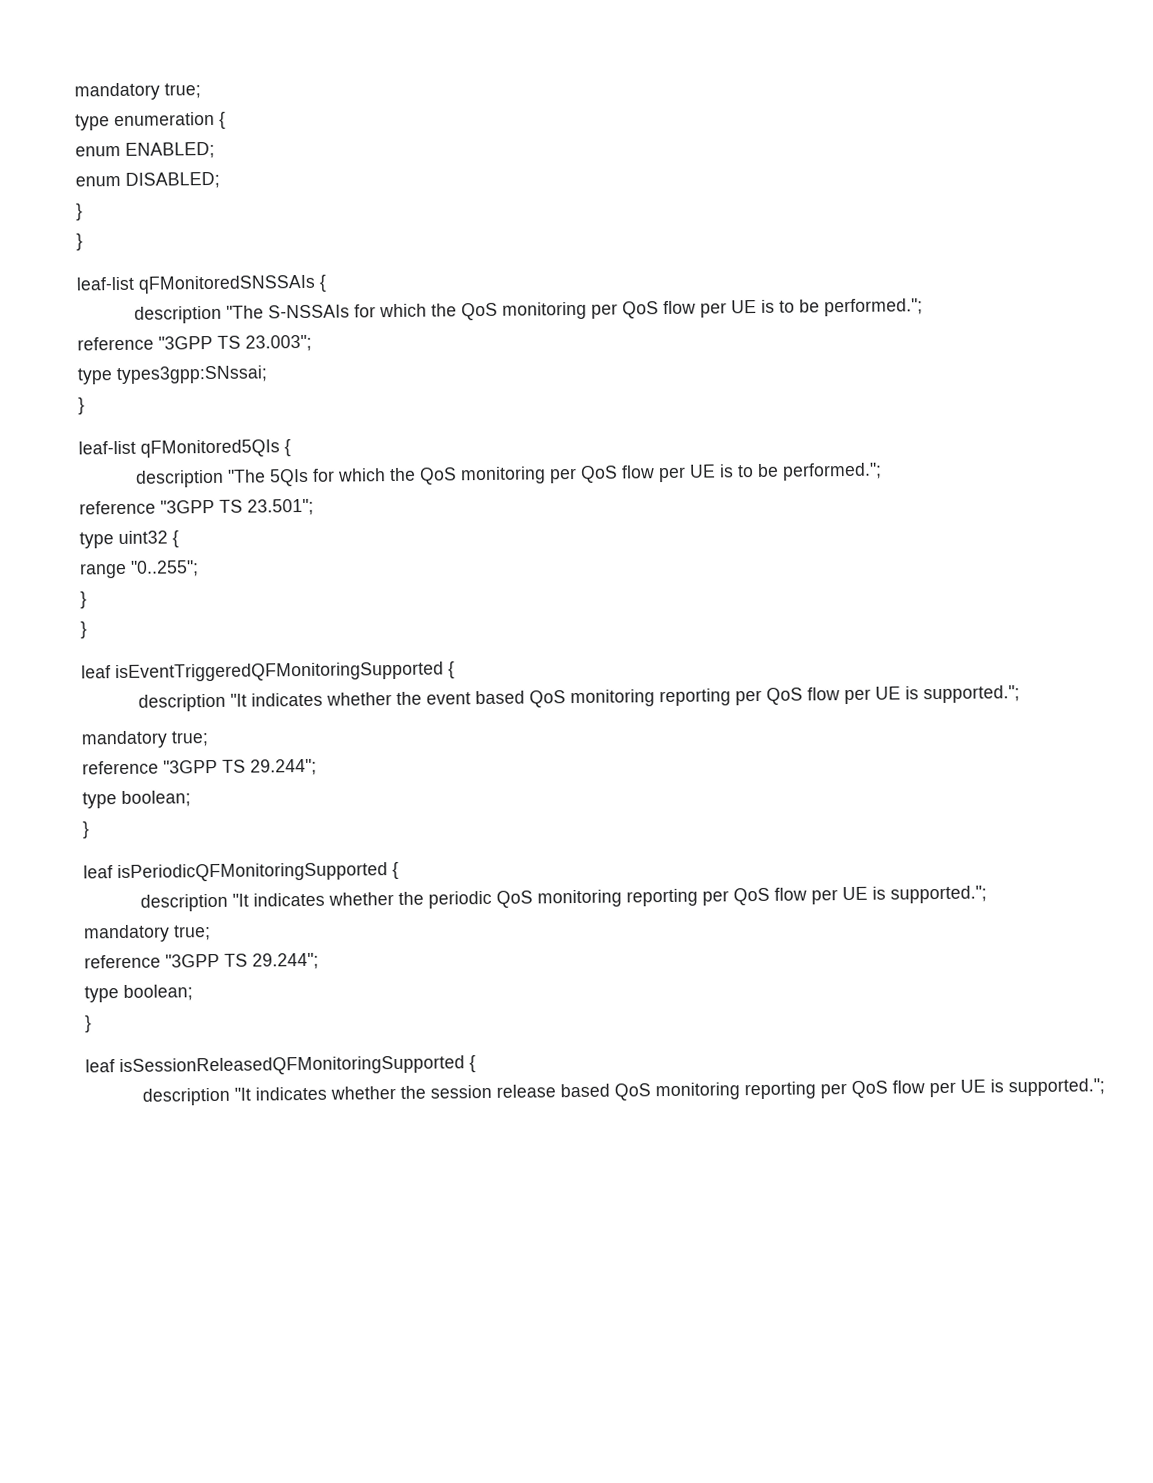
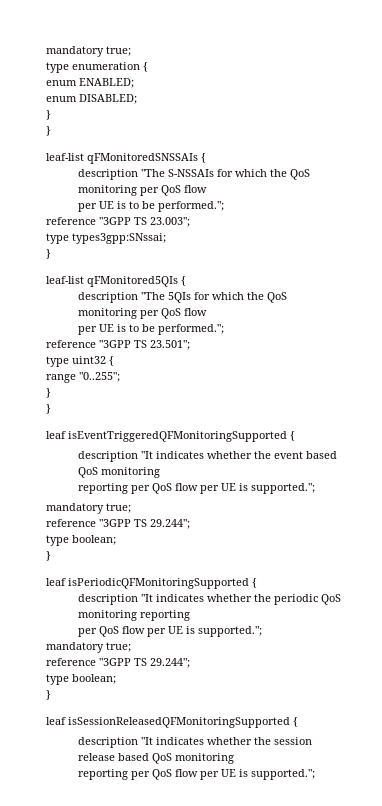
- description "The S-NSSAIs for which the QoS monitoring per QoS flow per UE is to be performed.";
+ description "The S-NSSAIs for which the QoS monitoring per QoS flow
+ per UE is to be performed.";
- description "The 5QIs for which the QoS monitoring per QoS flow per UE is to be performed.";
+ description "The 5QIs for which the QoS monitoring per QoS flow
+ per UE is to be performed.";
- description "It indicates whether the event based QoS monitoring reporting per QoS flow per UE is supported.";
+ description "It indicates whether the event based QoS monitoring
+ reporting per QoS flow per UE is supported.";
- description "It indicates whether the periodic QoS monitoring reporting per QoS flow per UE is supported.";
+ description "It indicates whether the periodic QoS monitoring reporting
+ per QoS flow per UE is supported.";
- description "It indicates whether the session release based QoS monitoring reporting per QoS flow per UE is supported.";
+ description "It indicates whether the session release based QoS monitoring
+ reporting per QoS flow per UE is supported.";

